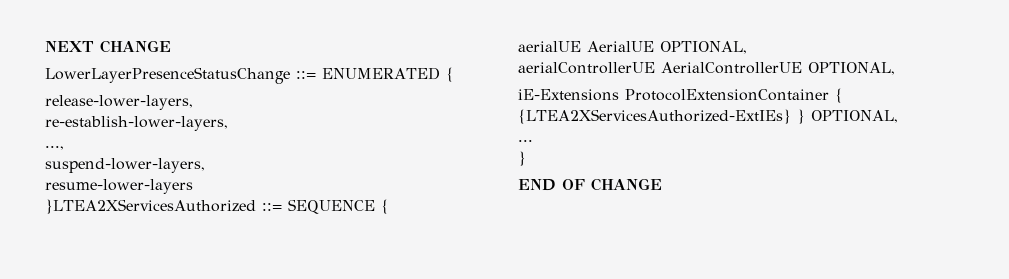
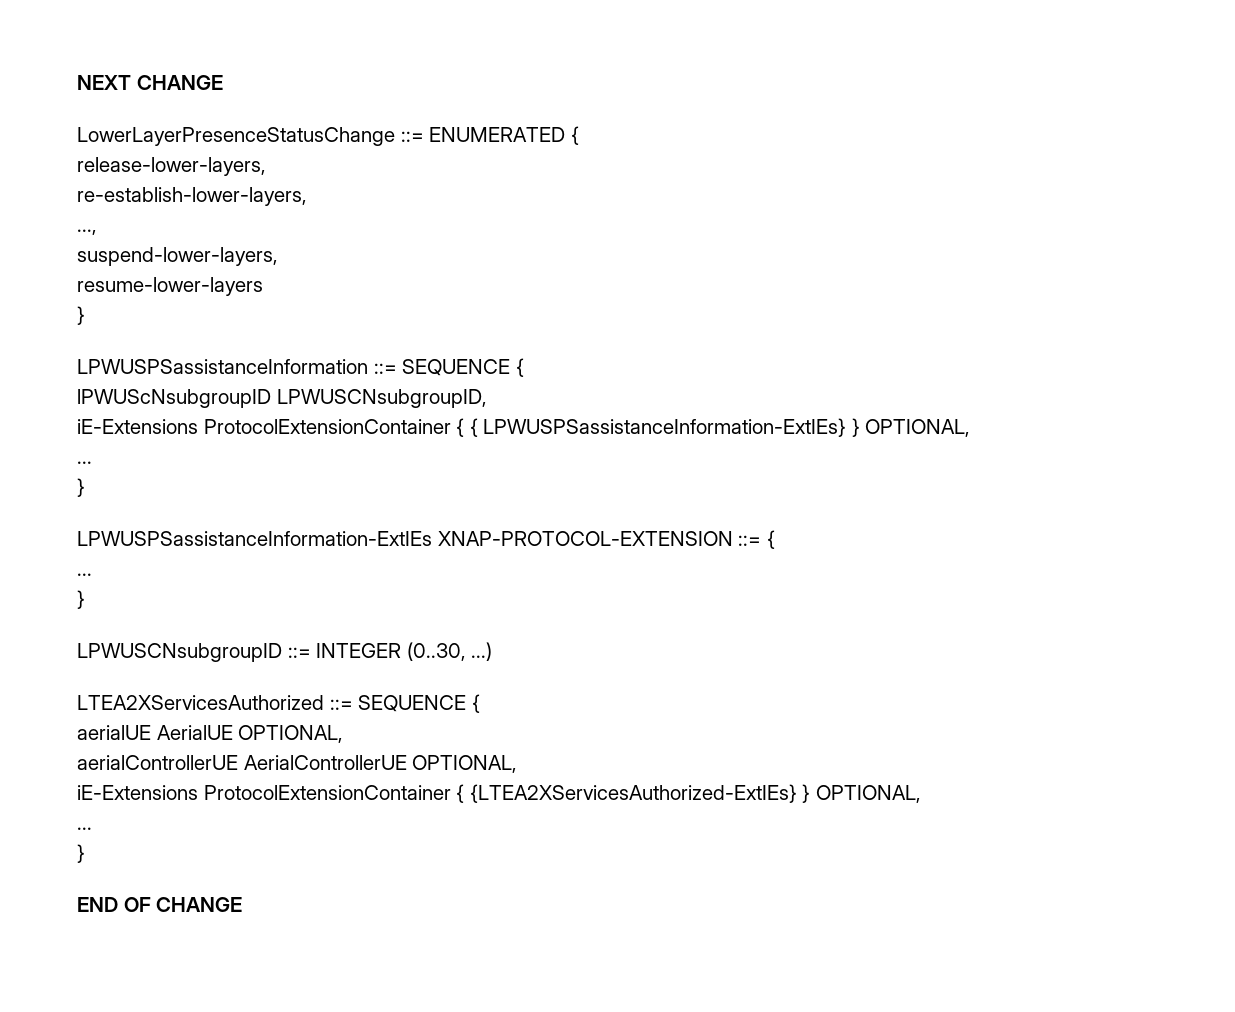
  resume-lower-layers
- }LTEA2XServicesAuthorized ::= SEQUENCE {
+ }
+ LPWUSPSassistanceInformation ::= SEQUENCE {
+ lPWUScNsubgroupID LPWUSCNsubgroupID,
+ iE-Extensions ProtocolExtensionContainer { { LPWUSPSassistanceInformation-ExtIEs} } OPTIONAL,
+ ...
+ }
+ LPWUSPSassistanceInformation-ExtIEs XNAP-PROTOCOL-EXTENSION ::= {
+ ...
+ }
+ LPWUSCNsubgroupID ::= INTEGER (0..30, ...)
+ LTEA2XServicesAuthorized ::= SEQUENCE {

